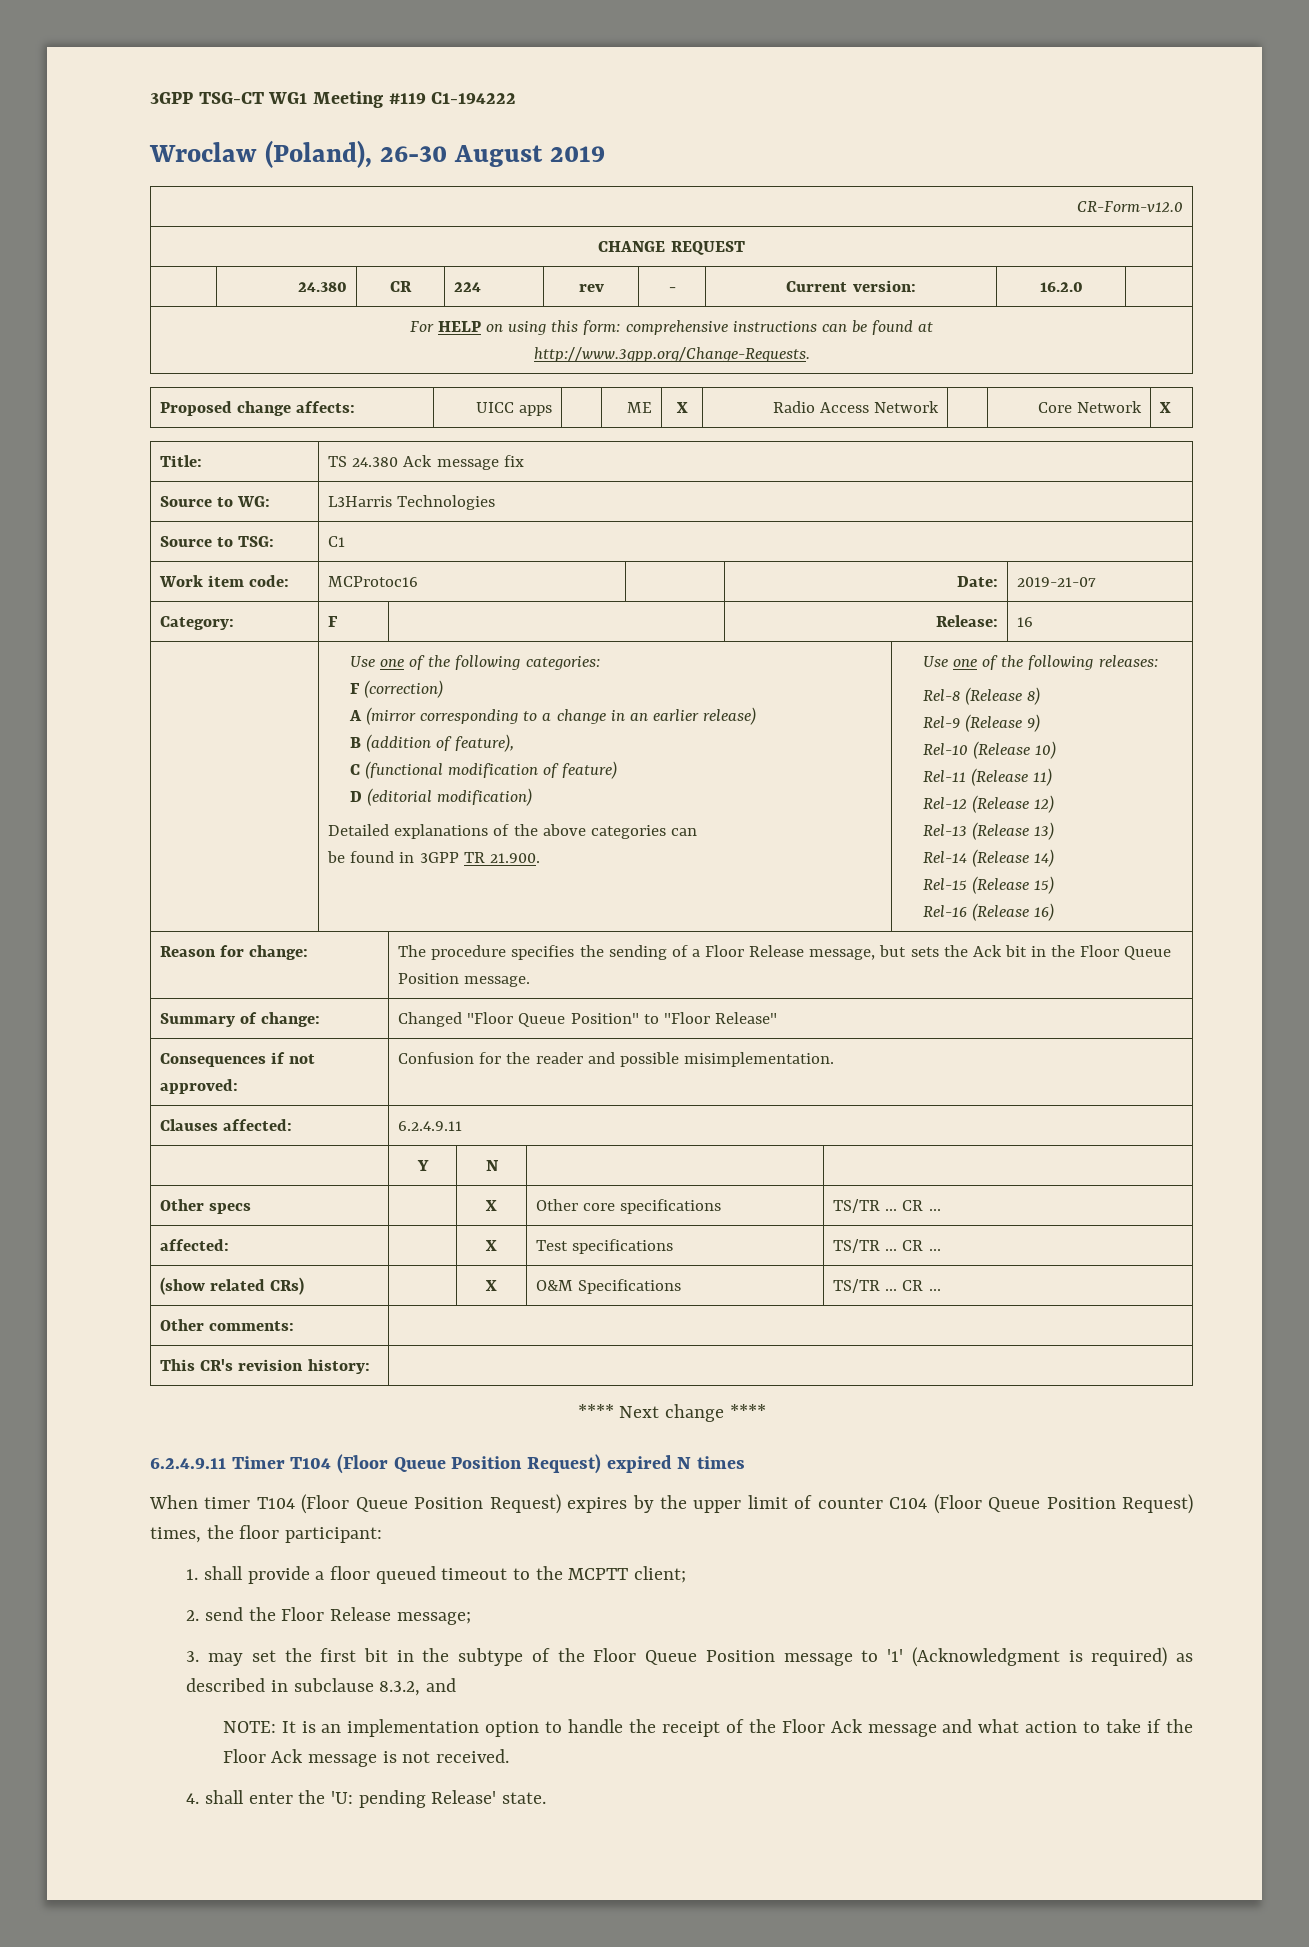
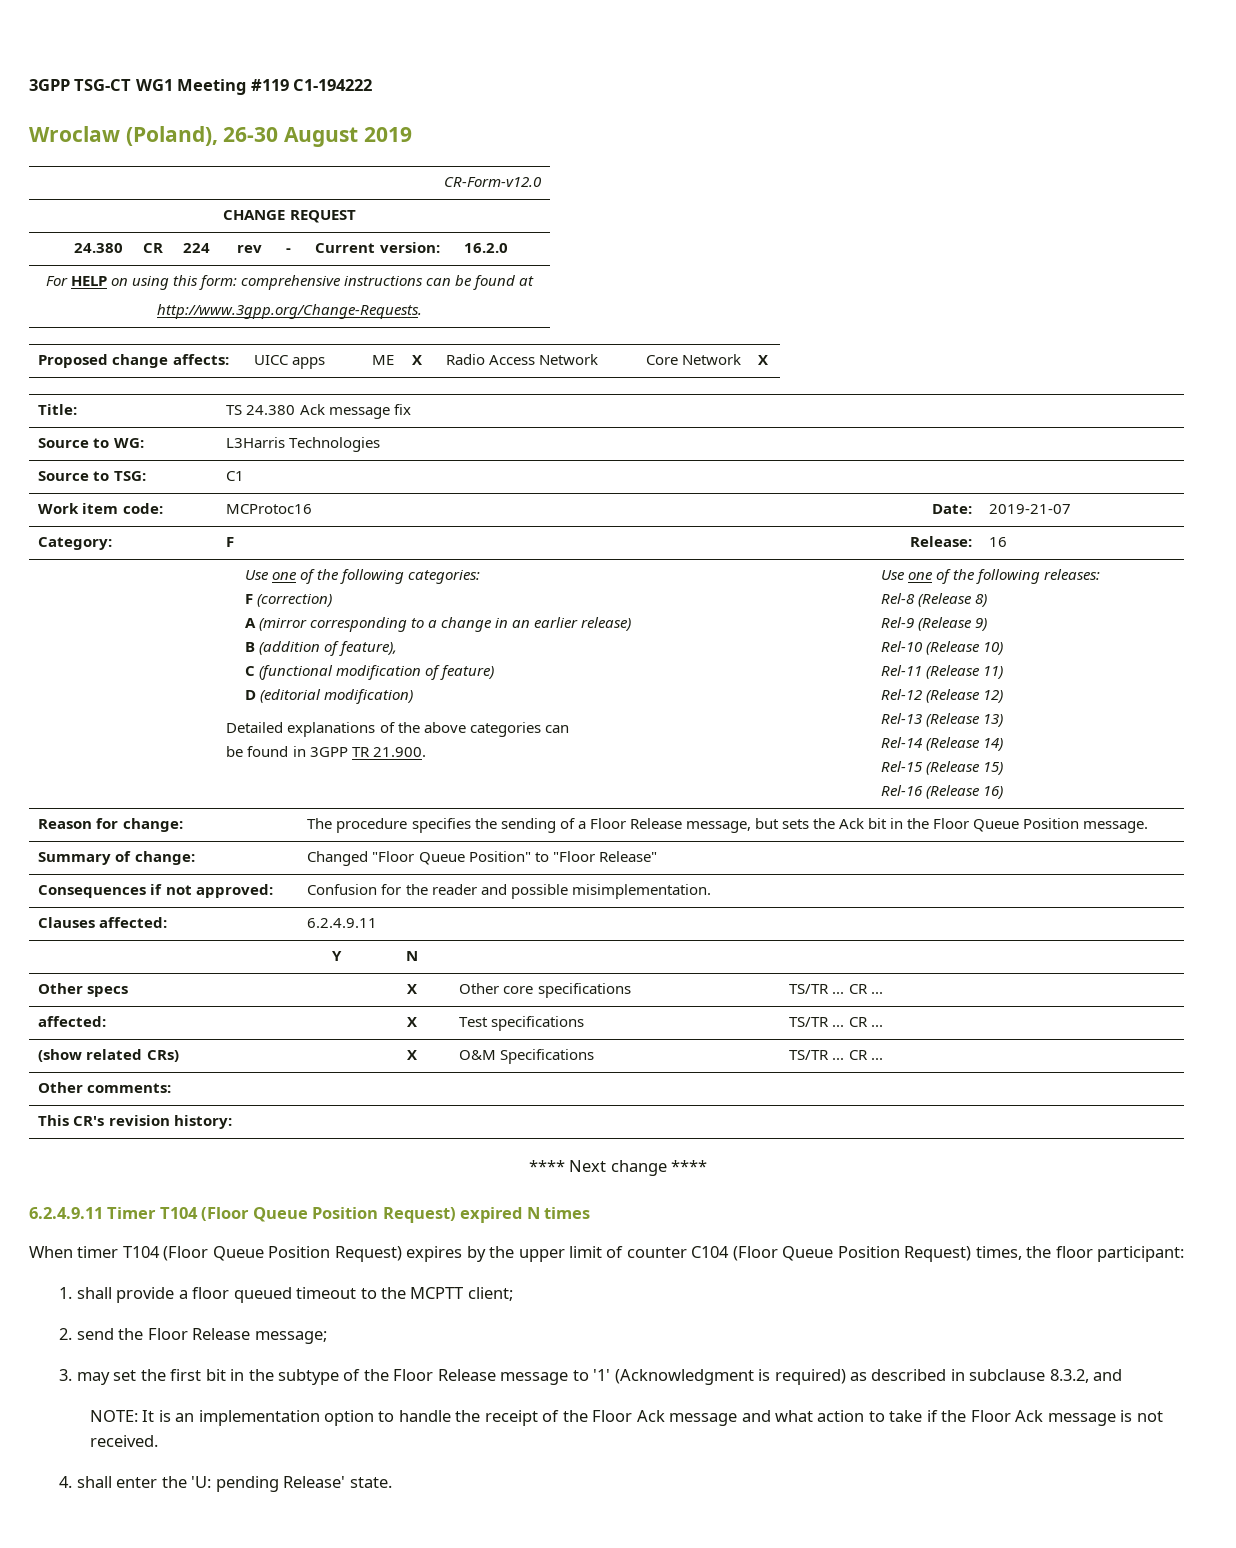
- 3. may set the first bit in the subtype of the Floor Queue Position message to '1' (Acknowledgment is required) as described in subclause 8.3.2, and
+ 3. may set the first bit in the subtype of the Floor Release message to '1' (Acknowledgment is required) as described in subclause 8.3.2, and

